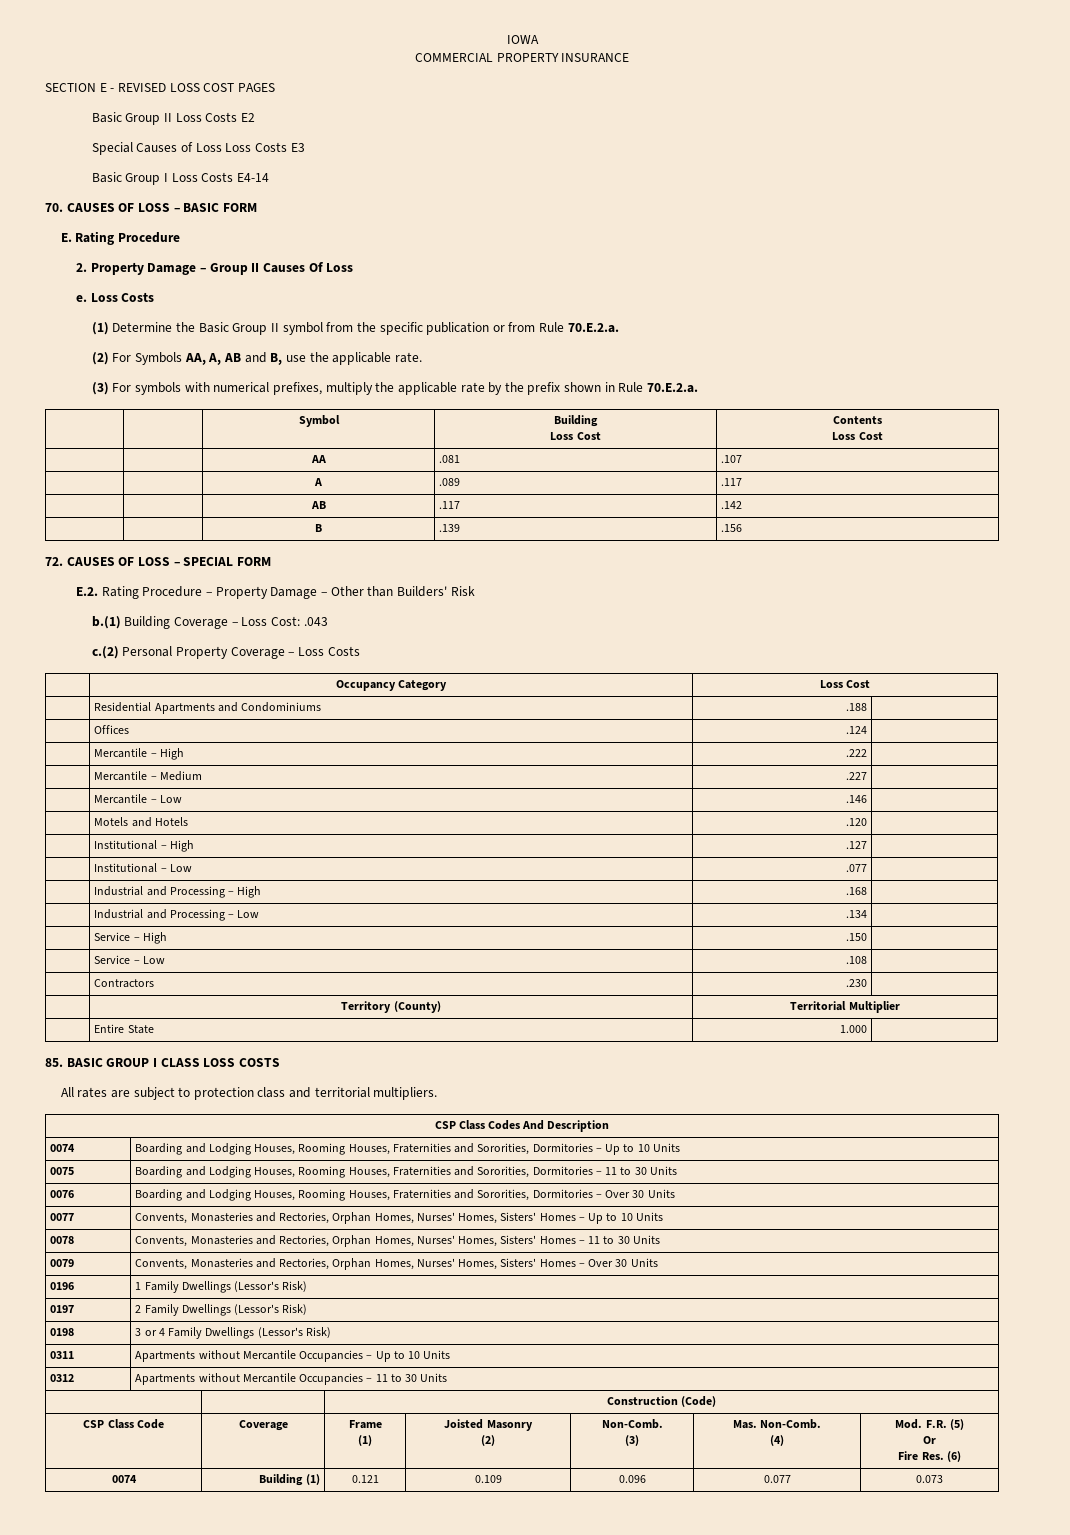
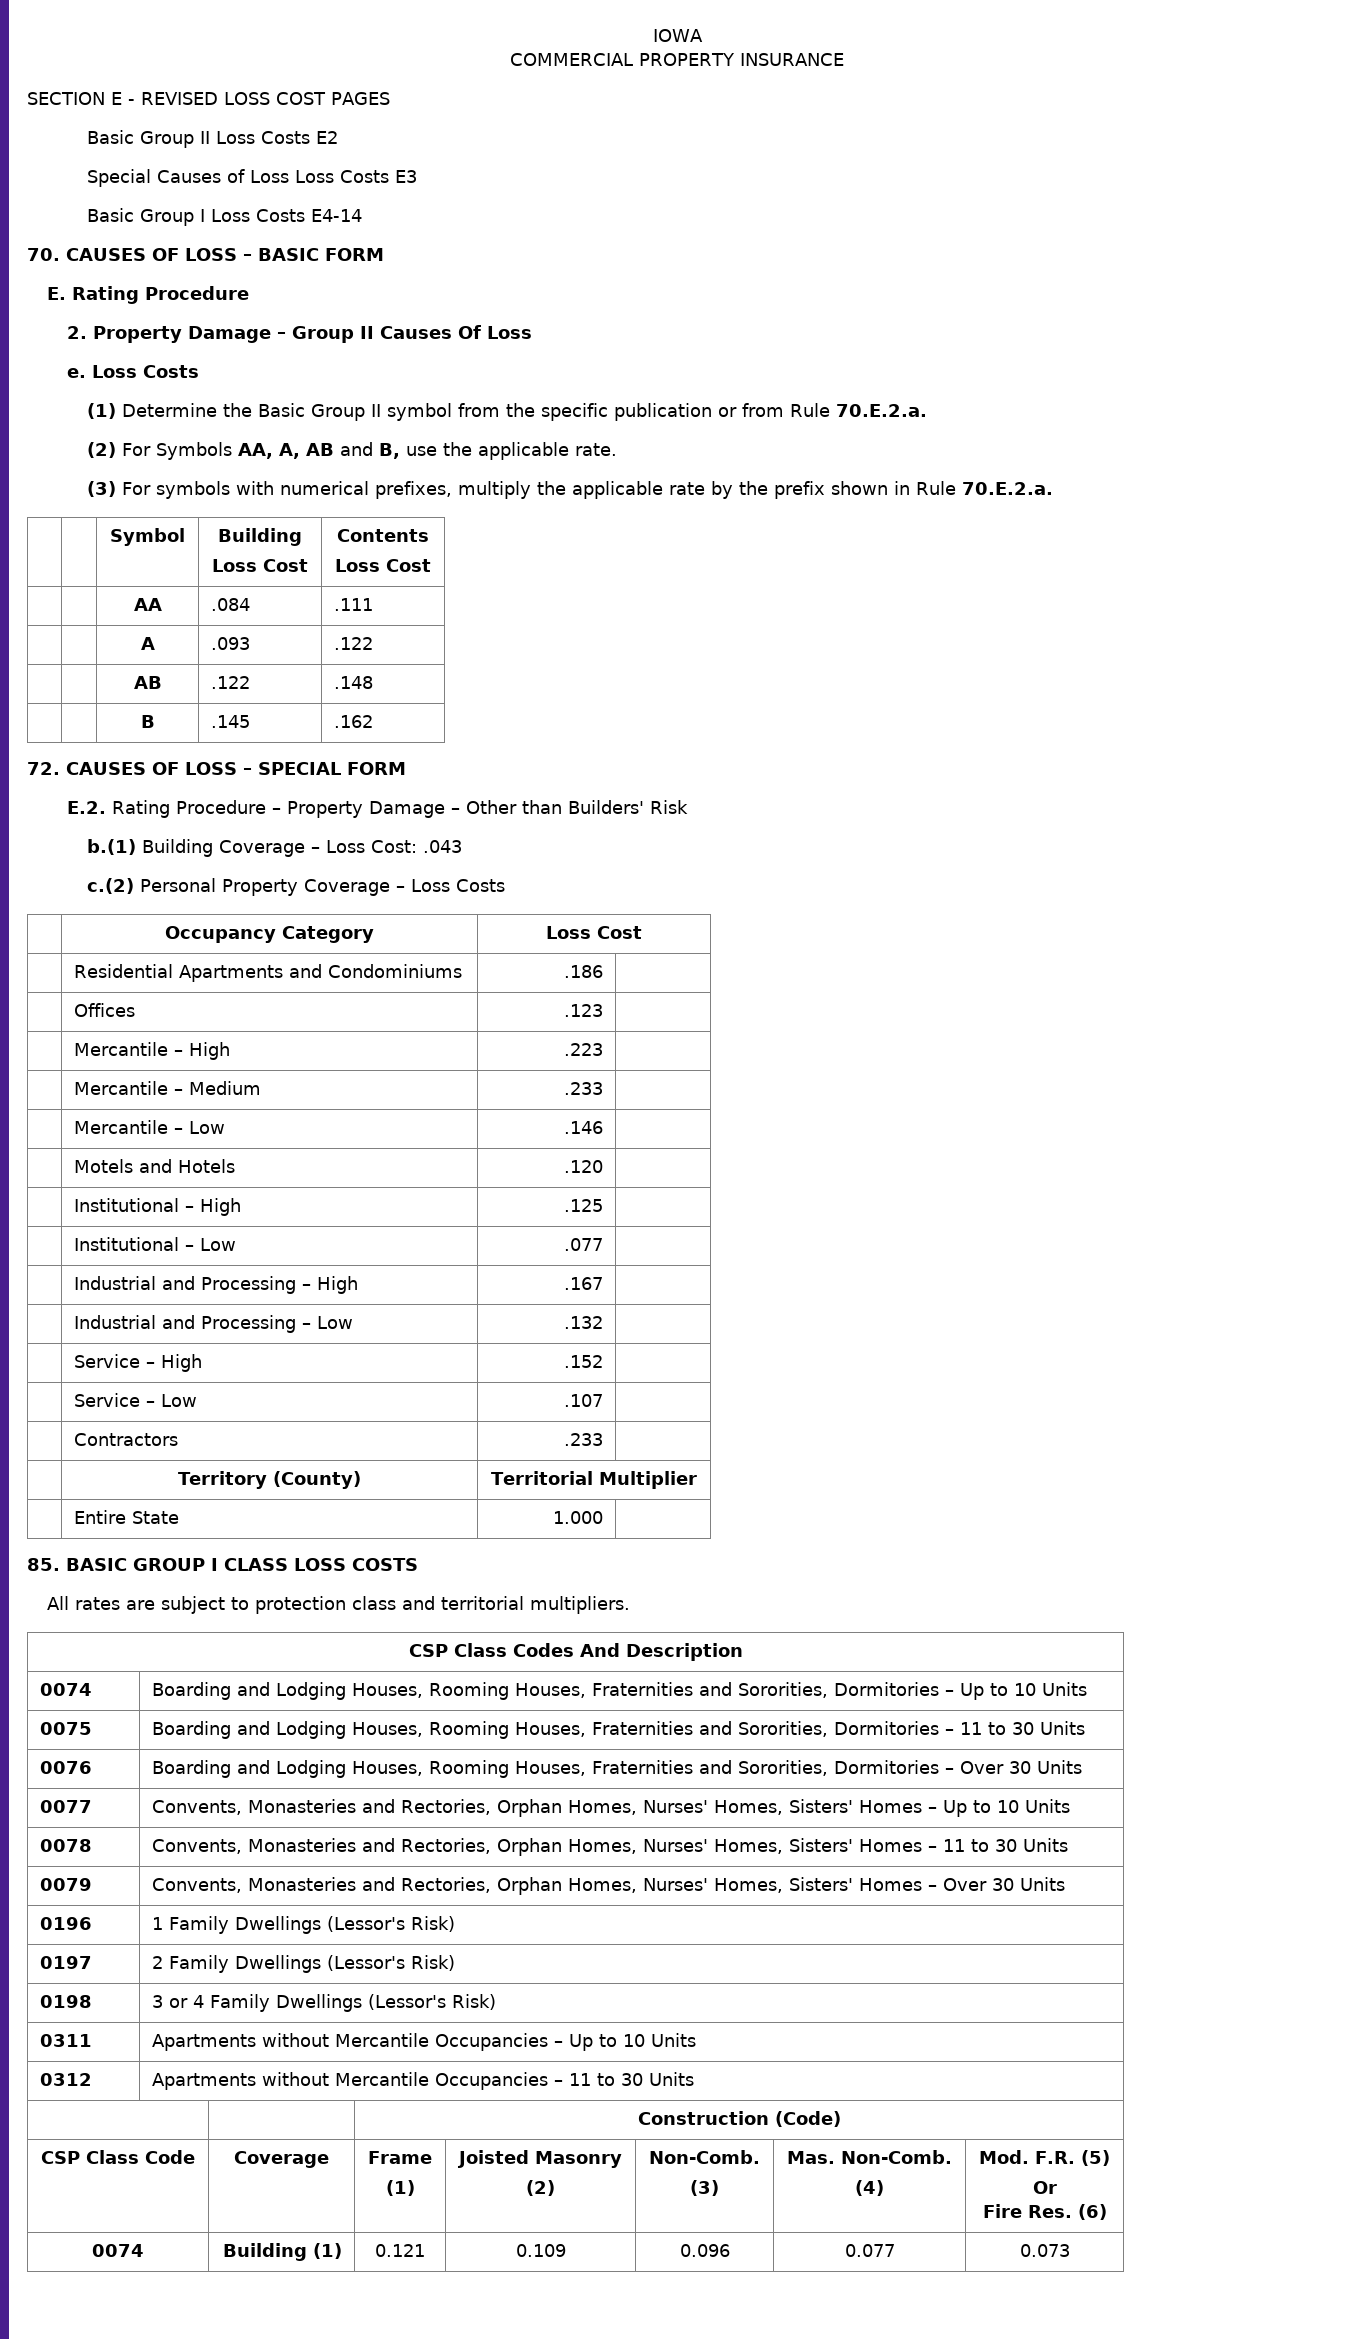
- | | AA | .081 | .107
+ | | AA | .084 | .111
- | | A | .089 | .117
+ | | A | .093 | .122
- | | AB | .117 | .142
+ | | AB | .122 | .148
- | | B | .139 | .156
+ | | B | .145 | .162
- | Residential Apartments and Condominiums | .188 |
+ | Residential Apartments and Condominiums | .186 |
- | Offices | .124 |
+ | Offices | .123 |
- | Mercantile – High | .222 |
+ | Mercantile – High | .223 |
- | Mercantile – Medium | .227 |
+ | Mercantile – Medium | .233 |
- | Institutional – High | .127 |
+ | Institutional – High | .125 |
- | Industrial and Processing – High | .168 |
+ | Industrial and Processing – High | .167 |
- | Industrial and Processing – Low | .134 |
+ | Industrial and Processing – Low | .132 |
- | Service – High | .150 |
+ | Service – High | .152 |
- | Service – Low | .108 |
+ | Service – Low | .107 |
- | Contractors | .230 |
+ | Contractors | .233 |

